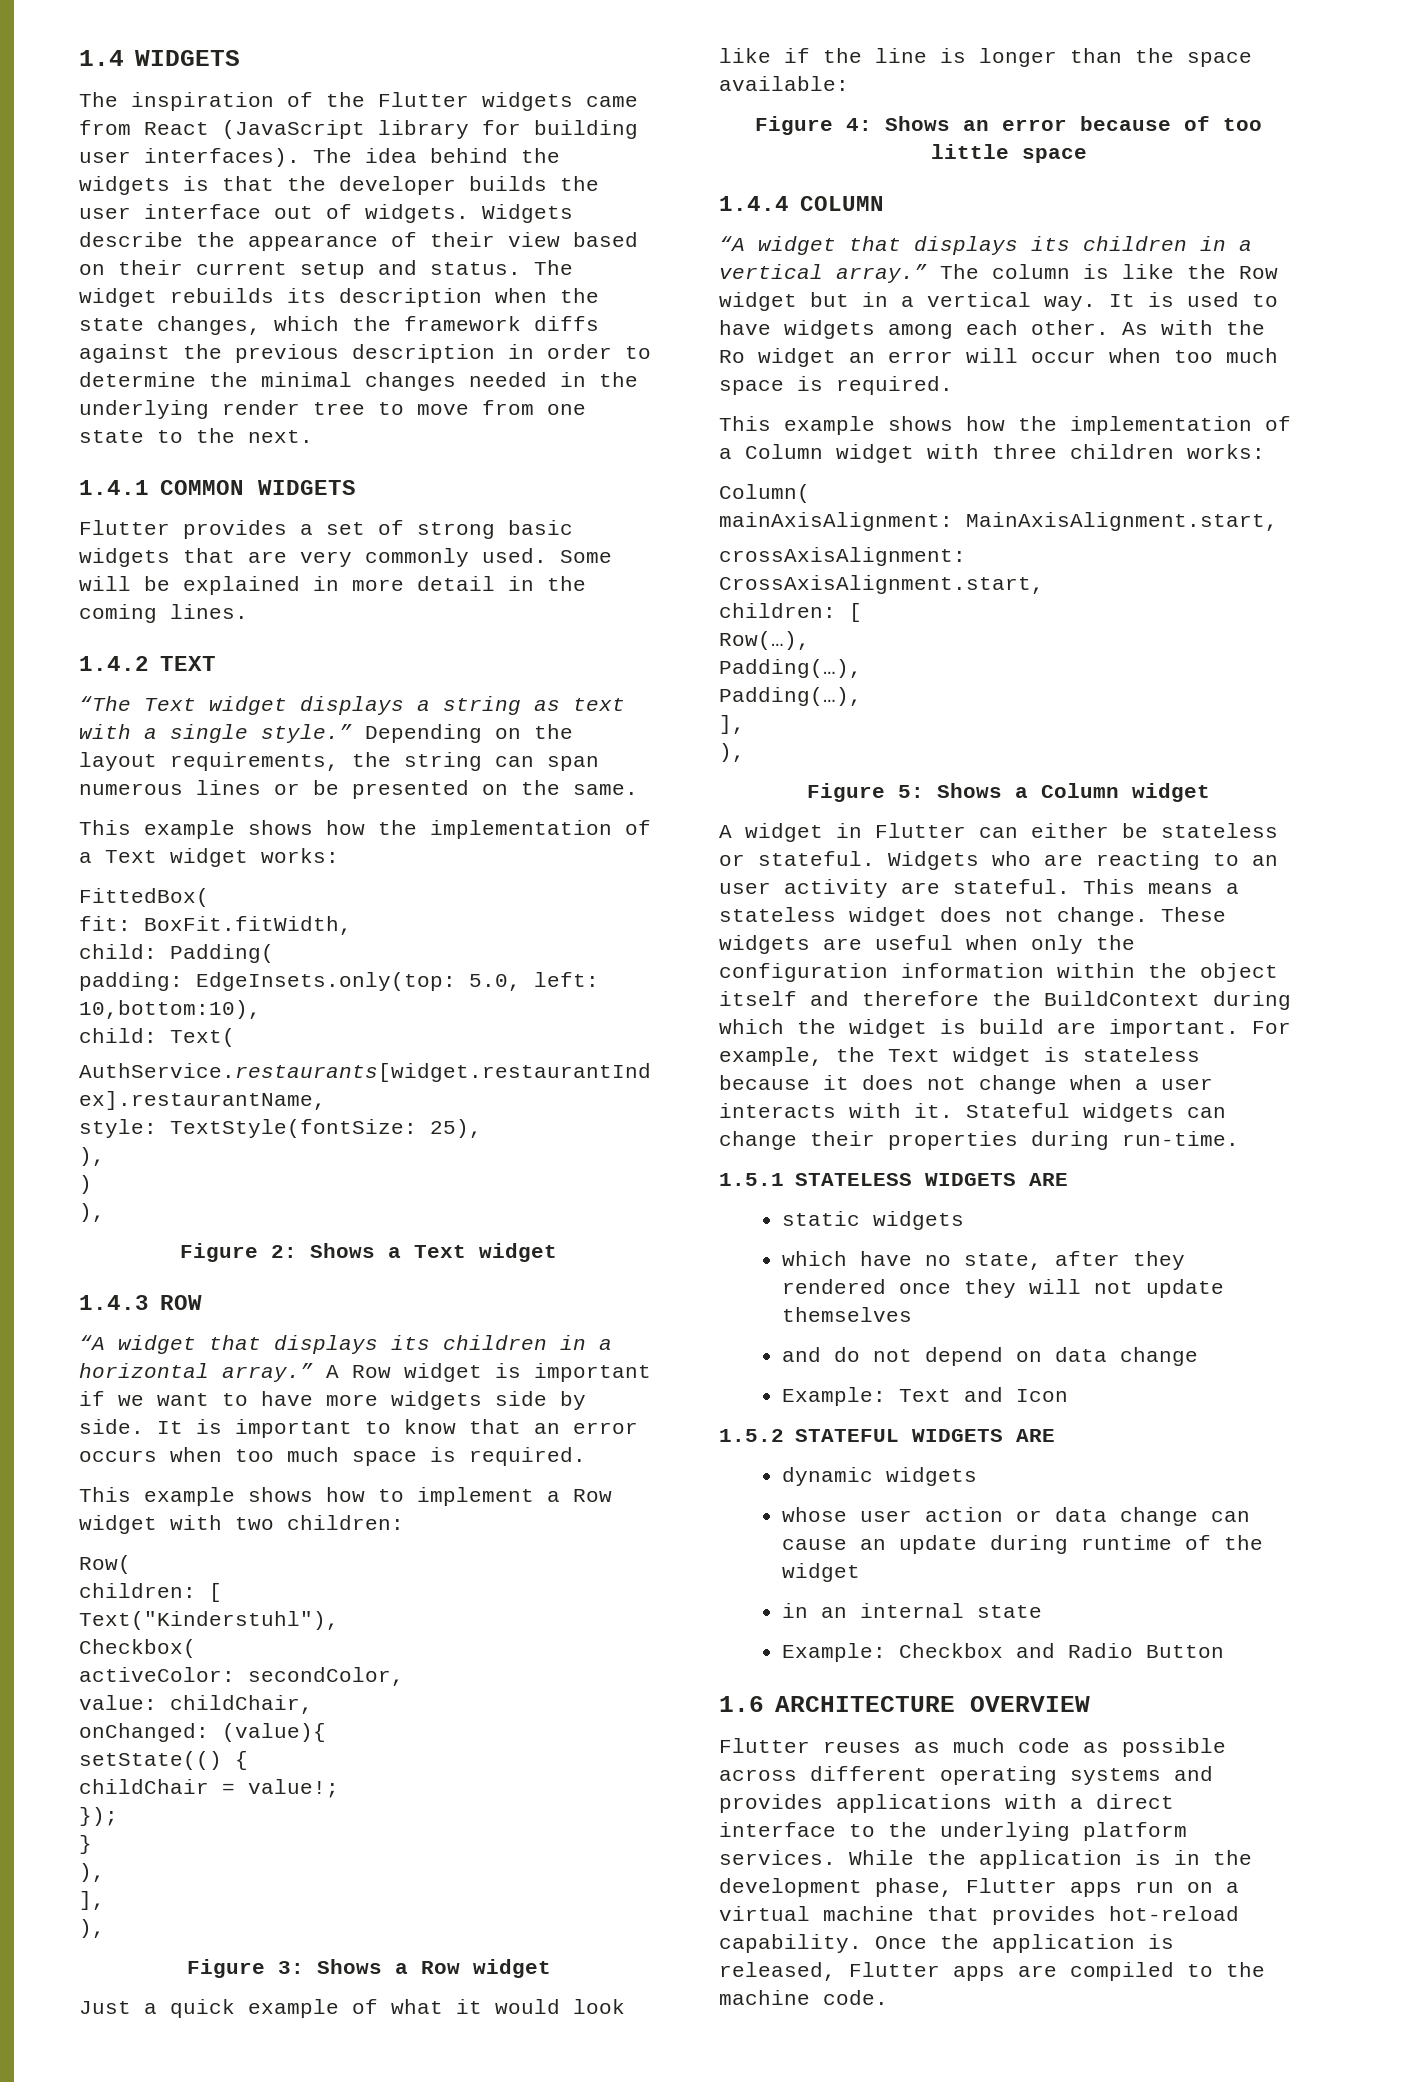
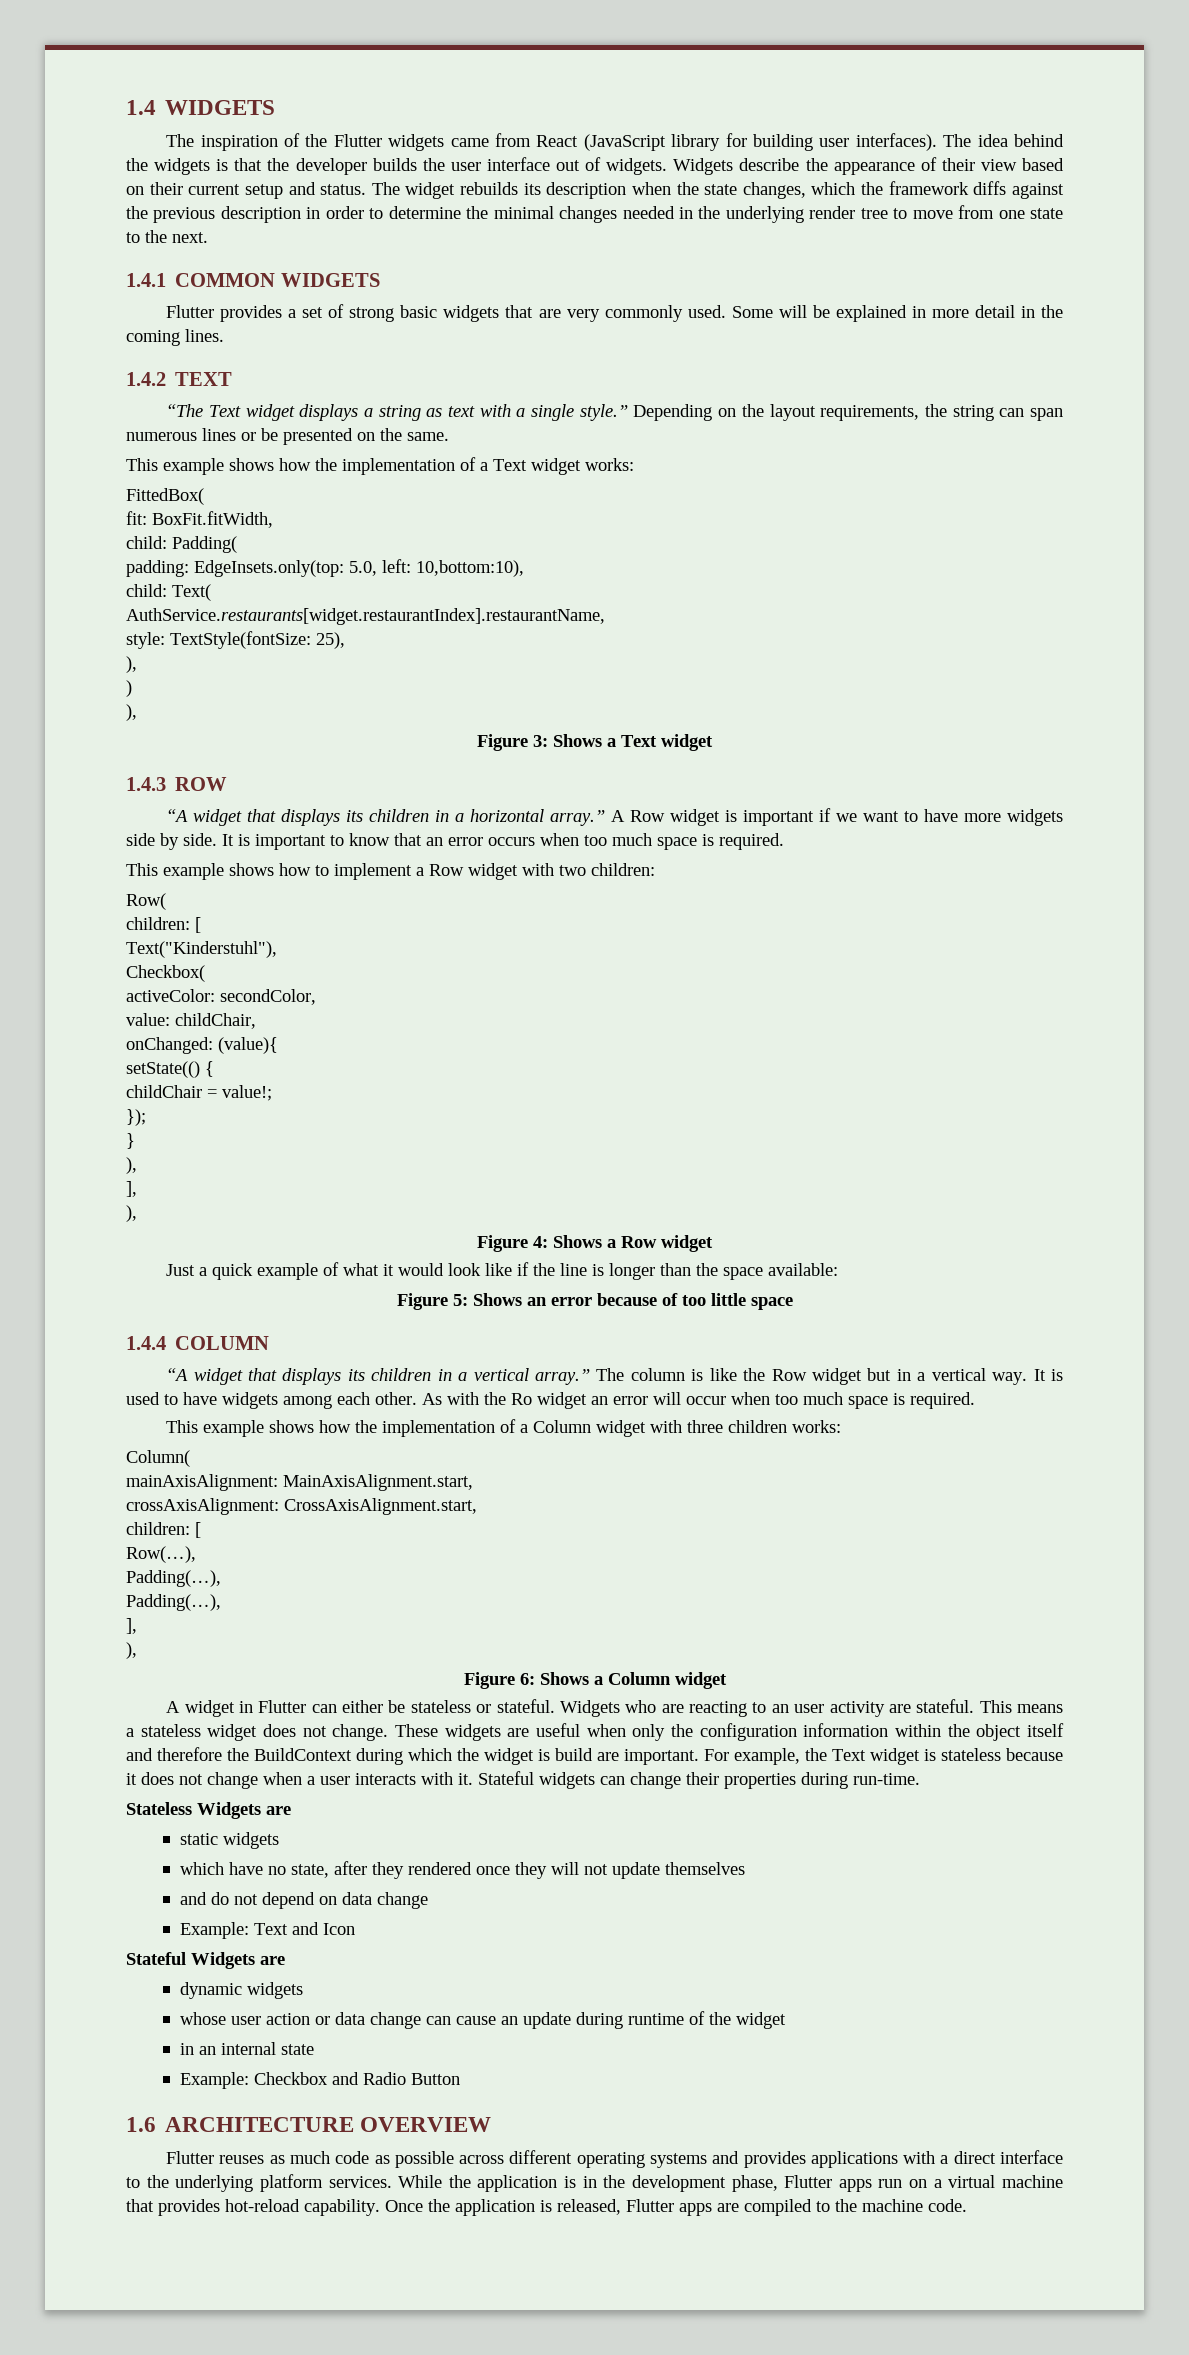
- Figure 2: Shows a Text widget
+ Figure 3: Shows a Text widget
- Figure 3: Shows a Row widget
+ Figure 4: Shows a Row widget
- Figure 4: Shows an error because of too little space
+ Figure 5: Shows an error because of too little space
- Figure 5: Shows a Column widget
+ Figure 6: Shows a Column widget
- 1.5.1 STATELESS WIDGETS ARE
+ Stateless Widgets are
- 1.5.2 STATEFUL WIDGETS ARE
+ Stateful Widgets are

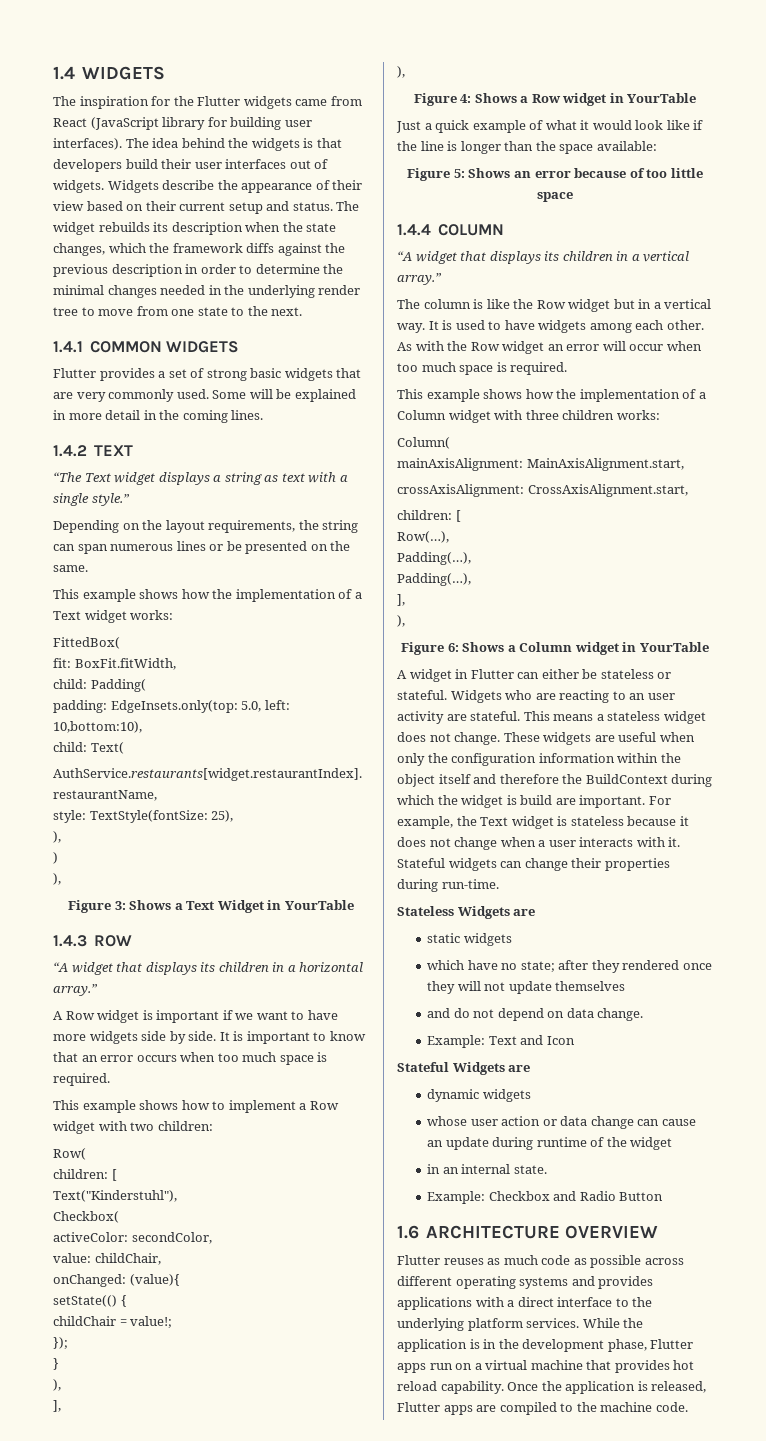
- The inspiration of the Flutter widgets came from React (JavaScript library for building user interfaces).
+ The inspiration for the Flutter widgets came from React (JavaScript library for building user interfaces).
- The idea behind the widgets is that the developer builds the user interface out of widgets.
+ The idea behind the widgets is that developers build their user interfaces out of widgets.
- “The Text widget displays a string as text with a single style.” Depending on the layout requirements, the string can span numerous lines or be presented on the same.
+ “The Text widget displays a string as text with a single style.”
+ Depending on the layout requirements, the string can span numerous lines or be presented on the same.
- Figure 3: Shows a Text widget
+ Figure 3: Shows a Text Widget in YourTable
- “A widget that displays its children in a horizontal array.” A Row widget is important if we want to have more widgets side by side.
+ “A widget that displays its children in a horizontal array.”
+ A Row widget is important if we want to have more widgets side by side.
- Figure 4: Shows a Row widget
+ Figure 4: Shows a Row widget in YourTable
- “A widget that displays its children in a vertical array.” The column is like the Row widget but in a vertical way.
+ “A widget that displays its children in a vertical array.”
+ The column is like the Row widget but in a vertical way.
- As with the Ro widget an error will occur when too much space is required.
+ As with the Row widget an error will occur when too much space is required.
- Figure 6: Shows a Column widget
+ Figure 6: Shows a Column widget in YourTable
- which have no state, after they rendered once they will not update themselves
+ which have no state; after they rendered once they will not update themselves
- and do not depend on data change
+ and do not depend on data change.
- in an internal state
+ in an internal state.
- While the application is in the development phase, Flutter apps run on a virtual machine that provides hot-reload capability.
+ While the application is in the development phase, Flutter apps run on a virtual machine that provides hot reload capability.

